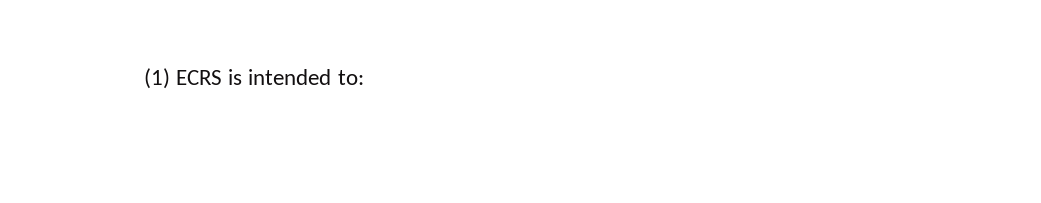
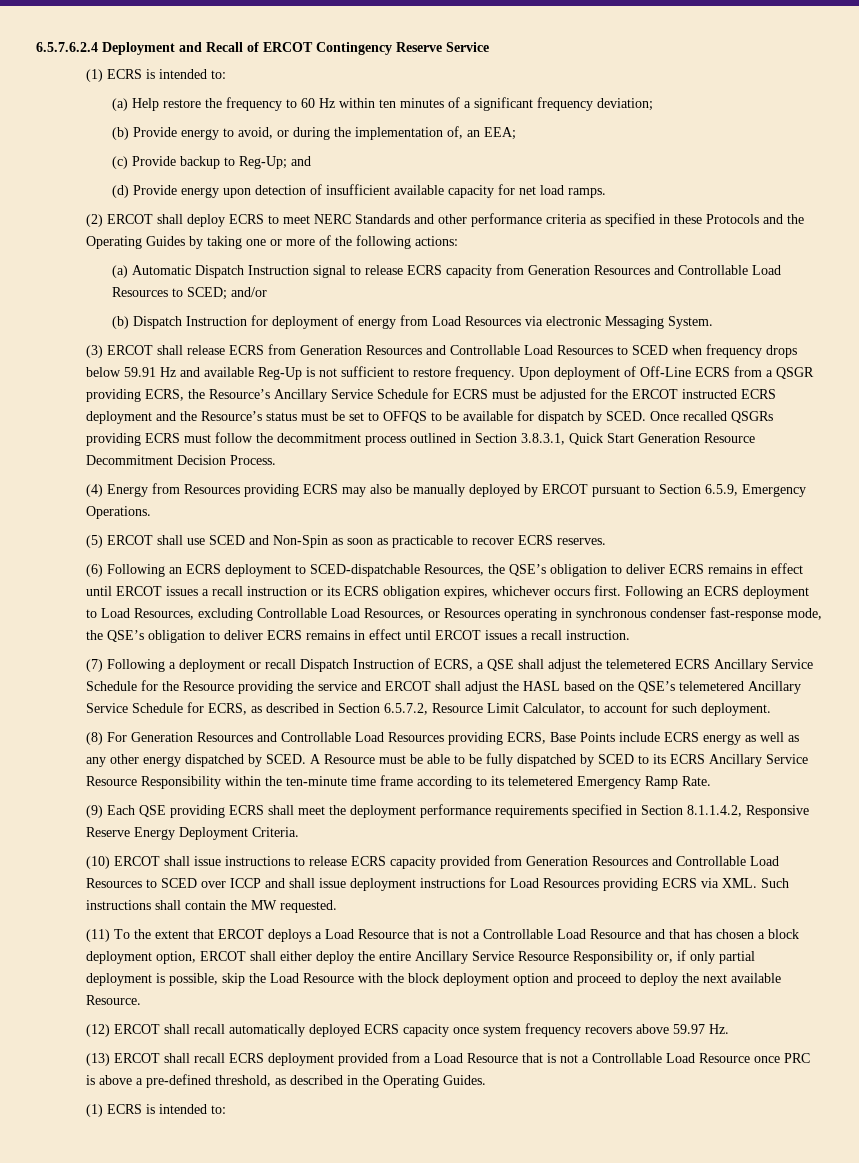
+ 6.5.7.6.2.4 Deployment and Recall of ERCOT Contingency Reserve Service
+ (1) ECRS is intended to:
+ (a) Help restore the frequency to 60 Hz within ten minutes of a significant frequency deviation;
+ (b) Provide energy to avoid, or during the implementation of, an EEA;
+ (c) Provide backup to Reg-Up; and
+ (d) Provide energy upon detection of insufficient available capacity for net load ramps.
+ (2) ERCOT shall deploy ECRS to meet NERC Standards and other performance criteria as specified in these Protocols and the Operating Guides by taking one or more of the following actions:
+ (a) Automatic Dispatch Instruction signal to release ECRS capacity from Generation Resources and Controllable Load Resources to SCED; and/or
+ (b) Dispatch Instruction for deployment of energy from Load Resources via electronic Messaging System.
+ (3) ERCOT shall release ECRS from Generation Resources and Controllable Load Resources to SCED when frequency drops below 59.91 Hz and available Reg-Up is not sufficient to restore frequency. Upon deployment of Off-Line ECRS from a QSGR providing ECRS, the Resource’s Ancillary Service Schedule for ECRS must be adjusted for the ERCOT instructed ECRS deployment and the Resource’s status must be set to OFFQS to be available for dispatch by SCED. Once recalled QSGRs providing ECRS must follow the decommitment process outlined in Section 3.8.3.1, Quick Start Generation Resource Decommitment Decision Process.
+ (4) Energy from Resources providing ECRS may also be manually deployed by ERCOT pursuant to Section 6.5.9, Emergency Operations.
+ (5) ERCOT shall use SCED and Non-Spin as soon as practicable to recover ECRS reserves.
+ (6) Following an ECRS deployment to SCED-dispatchable Resources, the QSE’s obligation to deliver ECRS remains in effect until ERCOT issues a recall instruction or its ECRS obligation expires, whichever occurs first. Following an ECRS deployment to Load Resources, excluding Controllable Load Resources, or Resources operating in synchronous condenser fast-response mode, the QSE’s obligation to deliver ECRS remains in effect until ERCOT issues a recall instruction.
+ (7) Following a deployment or recall Dispatch Instruction of ECRS, a QSE shall adjust the telemetered ECRS Ancillary Service Schedule for the Resource providing the service and ERCOT shall adjust the HASL based on the QSE’s telemetered Ancillary Service Schedule for ECRS, as described in Section 6.5.7.2, Resource Limit Calculator, to account for such deployment.
+ (8) For Generation Resources and Controllable Load Resources providing ECRS, Base Points include ECRS energy as well as any other energy dispatched by SCED. A Resource must be able to be fully dispatched by SCED to its ECRS Ancillary Service Resource Responsibility within the ten-minute time frame according to its telemetered Emergency Ramp Rate.
+ (9) Each QSE providing ECRS shall meet the deployment performance requirements specified in Section 8.1.1.4.2, Responsive Reserve Energy Deployment Criteria.
+ (10) ERCOT shall issue instructions to release ECRS capacity provided from Generation Resources and Controllable Load Resources to SCED over ICCP and shall issue deployment instructions for Load Resources providing ECRS via XML. Such instructions shall contain the MW requested.
+ (11) To the extent that ERCOT deploys a Load Resource that is not a Controllable Load Resource and that has chosen a block deployment option, ERCOT shall either deploy the entire Ancillary Service Resource Responsibility or, if only partial deployment is possible, skip the Load Resource with the block deployment option and proceed to deploy the next available Resource.
+ (12) ERCOT shall recall automatically deployed ECRS capacity once system frequency recovers above 59.97 Hz.
+ (13) ERCOT shall recall ECRS deployment provided from a Load Resource that is not a Controllable Load Resource once PRC is above a pre-defined threshold, as described in the Operating Guides.

